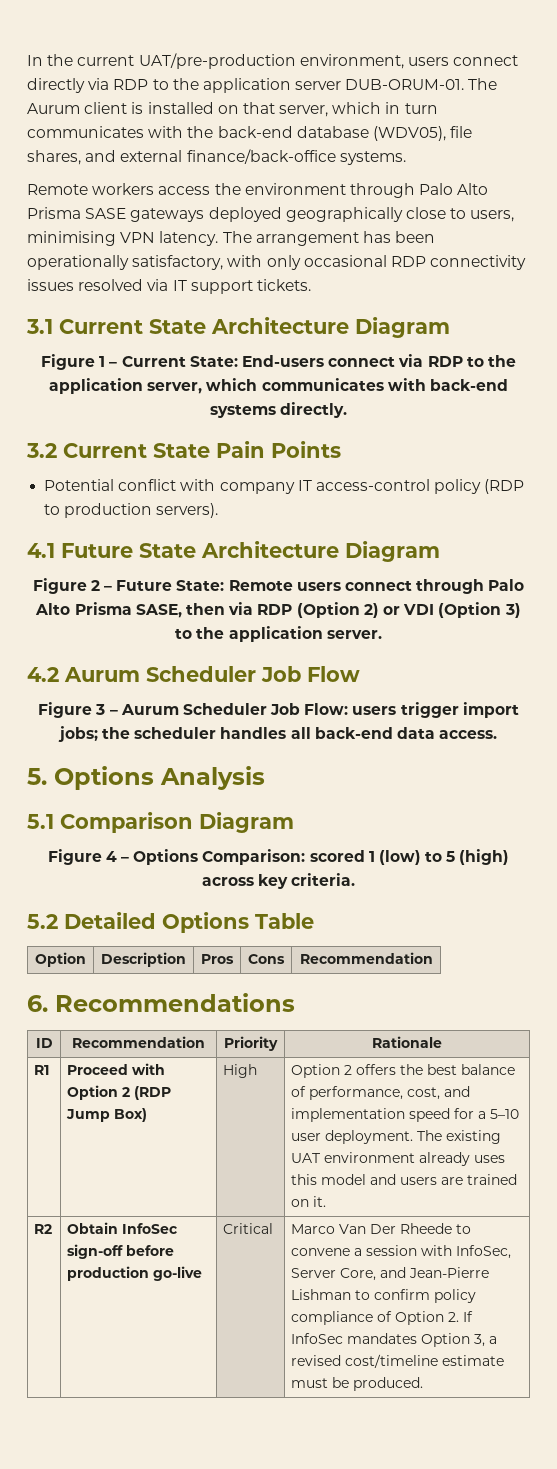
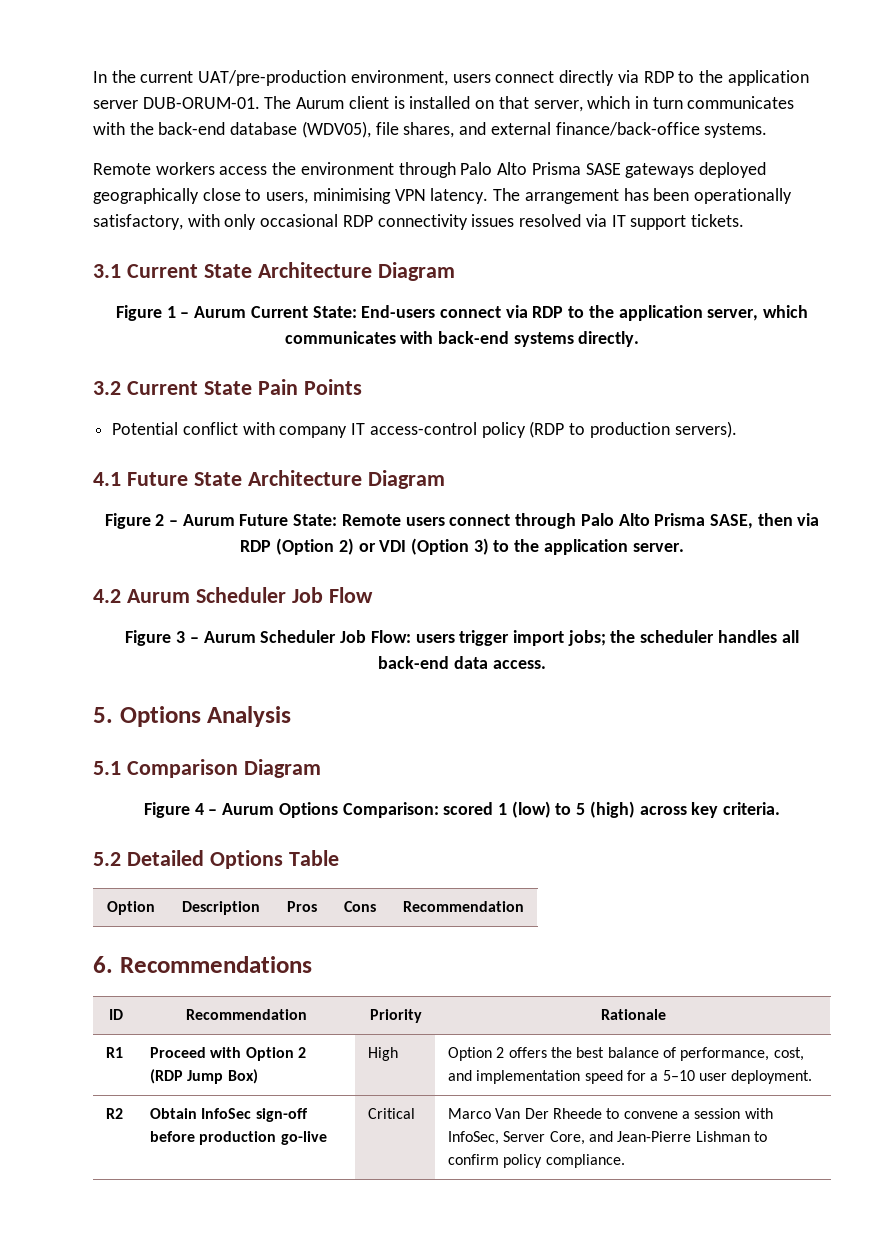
- Figure 1 – Current State: End-users connect via RDP to the application server, which communicates with back-end systems directly.
+ Figure 1 – Aurum Current State: End-users connect via RDP to the application server, which communicates with back-end systems directly.
- Figure 2 – Future State: Remote users connect through Palo Alto Prisma SASE, then via RDP (Option 2) or VDI (Option 3) to the application server.
+ Figure 2 – Aurum Future State: Remote users connect through Palo Alto Prisma SASE, then via RDP (Option 2) or VDI (Option 3) to the application server.
- Figure 4 – Options Comparison: scored 1 (low) to 5 (high) across key criteria.
+ Figure 4 – Aurum Options Comparison: scored 1 (low) to 5 (high) across key criteria.
- R1 | Proceed with Option 2 (RDP Jump Box) | High | Option 2 offers the best balance of performance, cost, and implementation speed for a 5–10 user deployment. The existing UAT environment already uses this model and users are trained on it.
+ R1 | Proceed with Option 2 (RDP Jump Box) | High | Option 2 offers the best balance of performance, cost, and implementation speed for a 5–10 user deployment.
- Marco Van Der Rheede to convene a session with InfoSec, Server Core, and Jean-Pierre Lishman to confirm policy compliance of Option 2. If InfoSec mandates Option 3, a revised cost/timeline estimate must be produced.
+ Marco Van Der Rheede to convene a session with InfoSec, Server Core, and Jean-Pierre Lishman to confirm policy compliance.

